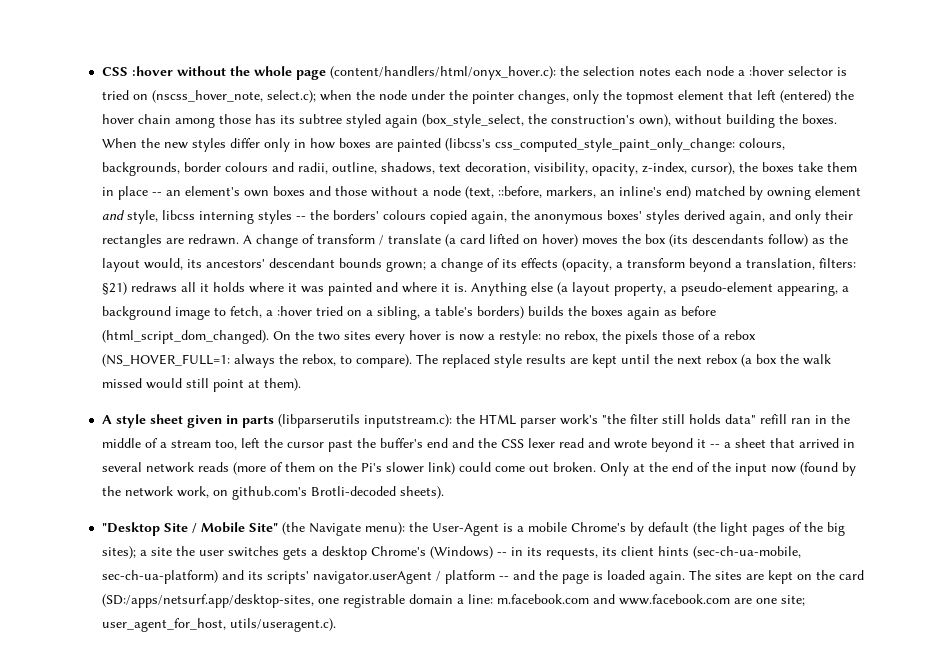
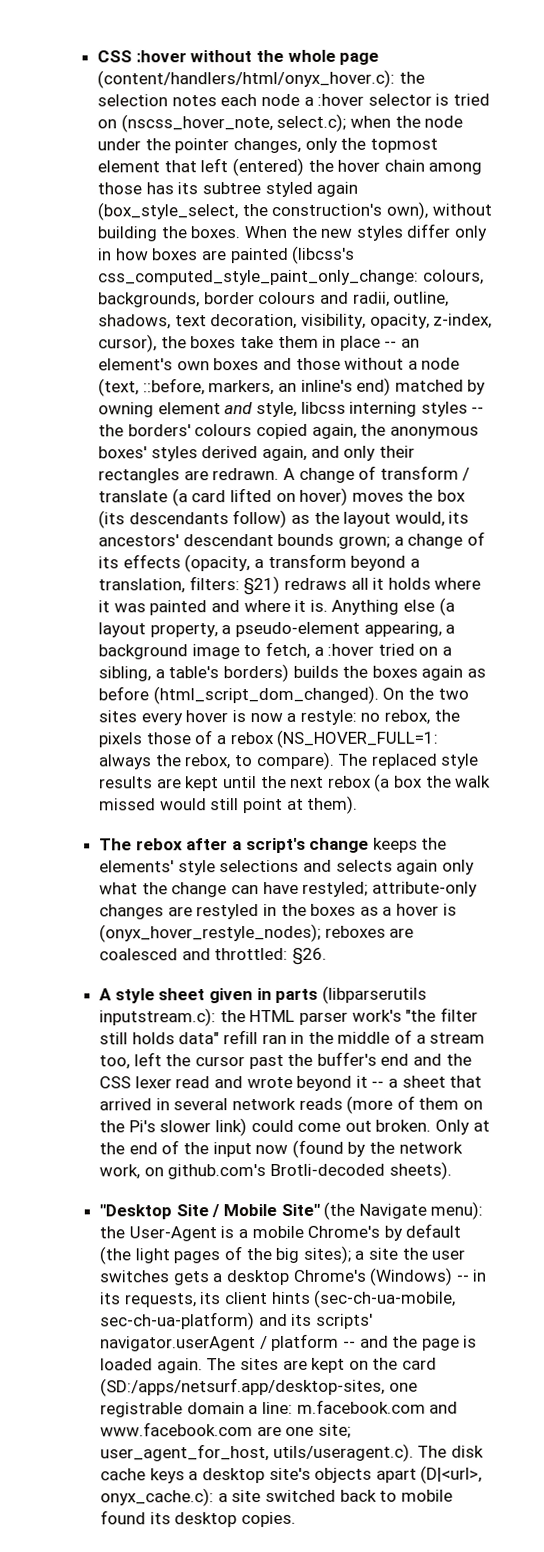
+ The rebox after a script's change keeps the elements' style selections and selects again only what the change can have restyled; attribute-only changes are restyled in the boxes as a hover is (onyx_hover_restyle_nodes); reboxes are coalesced and throttled: §26.
- The sites are kept on the card (SD:/apps/netsurf.app/desktop-sites, one registrable domain a line: m.facebook.com and www.facebook.com are one site; user_agent_for_host, utils/useragent.c).
+ The sites are kept on the card (SD:/apps/netsurf.app/desktop-sites, one registrable domain a line: m.facebook.com and www.facebook.com are one site; user_agent_for_host, utils/useragent.c). The disk cache keys a desktop site's objects apart (D|<url>, onyx_cache.c): a site switched back to mobile found its desktop copies.

